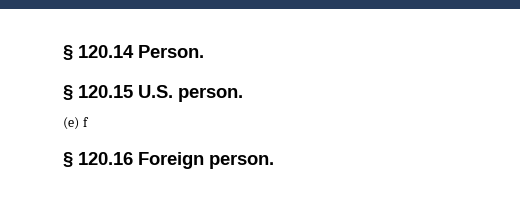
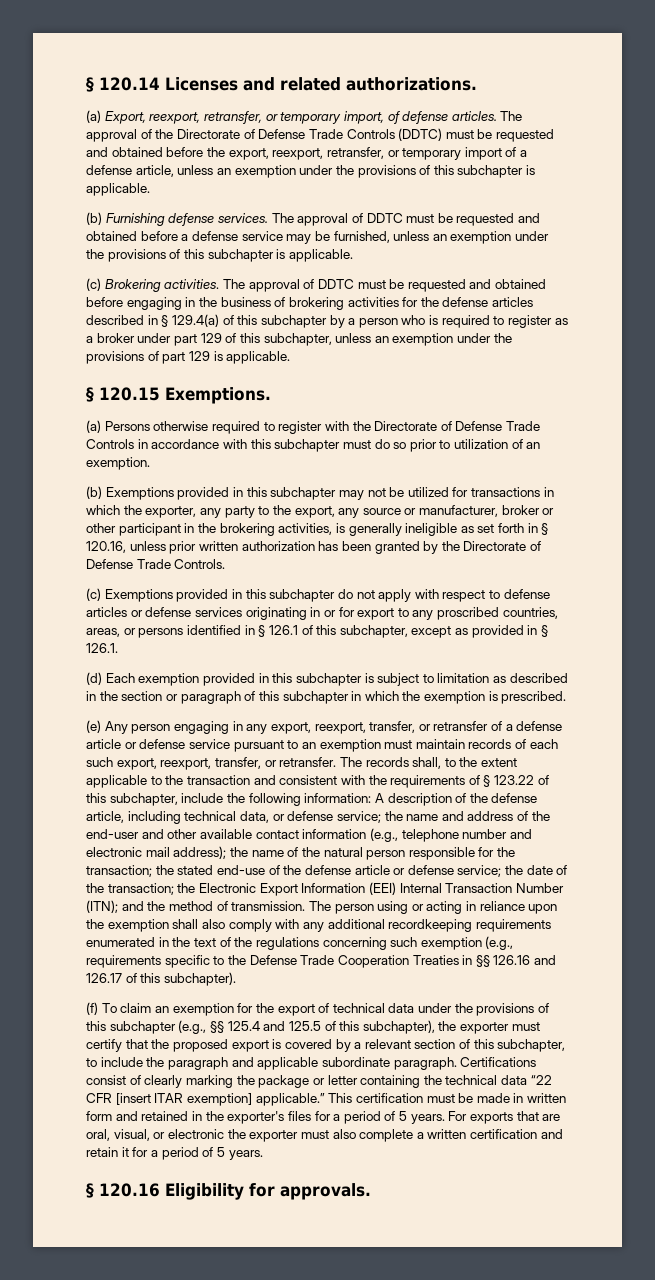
- § 120.14 Person.
- § 120.15 U.S. person.
- (e) f
+ § 120.14 Licenses and related authorizations.
+ (a) Export, reexport, retransfer, or temporary import, of defense articles. The approval of the Directorate of Defense Trade Controls (DDTC) must be requested and obtained before the export, reexport, retransfer, or temporary import of a defense article, unless an exemption under the provisions of this subchapter is applicable.
+ (b) Furnishing defense services. The approval of DDTC must be requested and obtained before a defense service may be furnished, unless an exemption under the provisions of this subchapter is applicable.
+ (c) Brokering activities. The approval of DDTC must be requested and obtained before engaging in the business of brokering activities for the defense articles described in § 129.4(a) of this subchapter by a person who is required to register as a broker under part 129 of this subchapter, unless an exemption under the provisions of part 129 is applicable.
+ § 120.15 Exemptions.
+ (a) Persons otherwise required to register with the Directorate of Defense Trade Controls in accordance with this subchapter must do so prior to utilization of an exemption.
+ (b) Exemptions provided in this subchapter may not be utilized for transactions in which the exporter, any party to the export, any source or manufacturer, broker or other participant in the brokering activities, is generally ineligible as set forth in § 120.16, unless prior written authorization has been granted by the Directorate of Defense Trade Controls.
+ (c) Exemptions provided in this subchapter do not apply with respect to defense articles or defense services originating in or for export to any proscribed countries, areas, or persons identified in § 126.1 of this subchapter, except as provided in § 126.1.
+ (d) Each exemption provided in this subchapter is subject to limitation as described in the section or paragraph of this subchapter in which the exemption is prescribed.
+ (e) Any person engaging in any export, reexport, transfer, or retransfer of a defense article or defense service pursuant to an exemption must maintain records of each such export, reexport, transfer, or retransfer. The records shall, to the extent applicable to the transaction and consistent with the requirements of § 123.22 of this subchapter, include the following information: A description of the defense article, including technical data, or defense service; the name and address of the end-user and other available contact information (e.g., telephone number and electronic mail address); the name of the natural person responsible for the transaction; the stated end-use of the defense article or defense service; the date of the transaction; the Electronic Export Information (EEI) Internal Transaction Number (ITN); and the method of transmission. The person using or acting in reliance upon the exemption shall also comply with any additional recordkeeping requirements enumerated in the text of the regulations concerning such exemption (e.g., requirements specific to the Defense Trade Cooperation Treaties in §§ 126.16 and 126.17 of this subchapter).
+ (f) To claim an exemption for the export of technical data under the provisions of this subchapter (e.g., §§ 125.4 and 125.5 of this subchapter), the exporter must certify that the proposed export is covered by a relevant section of this subchapter, to include the paragraph and applicable subordinate paragraph. Certifications consist of clearly marking the package or letter containing the technical data “22 CFR [insert ITAR exemption] applicable.” This certification must be made in written form and retained in the exporter's files for a period of 5 years. For exports that are oral, visual, or electronic the exporter must also complete a written certification and retain it for a period of 5 years.
- § 120.16 Foreign person.
+ § 120.16 Eligibility for approvals.

